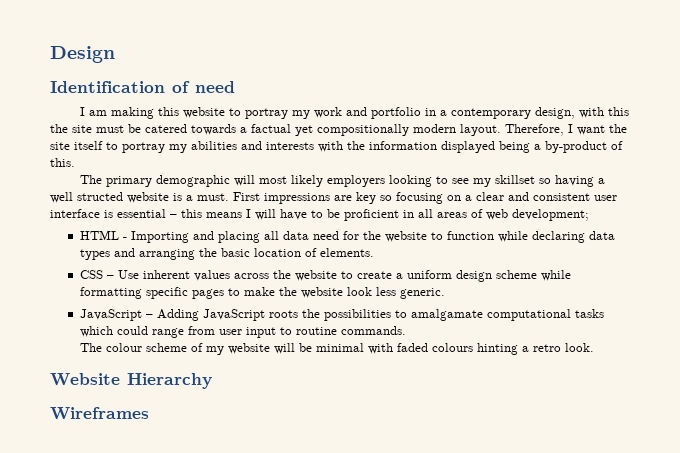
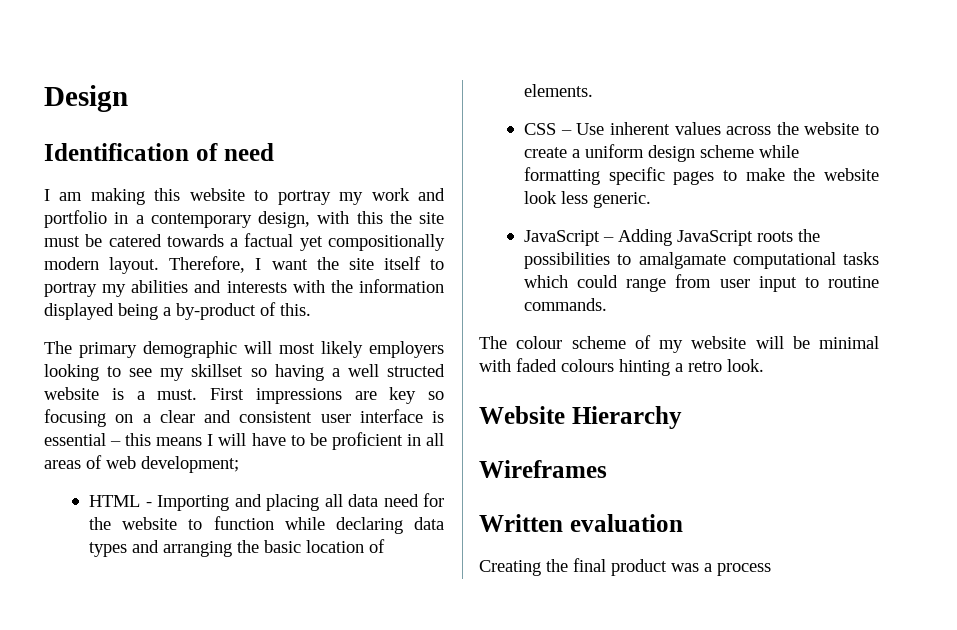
+ Written evaluation
+ Creating the final product was a process

